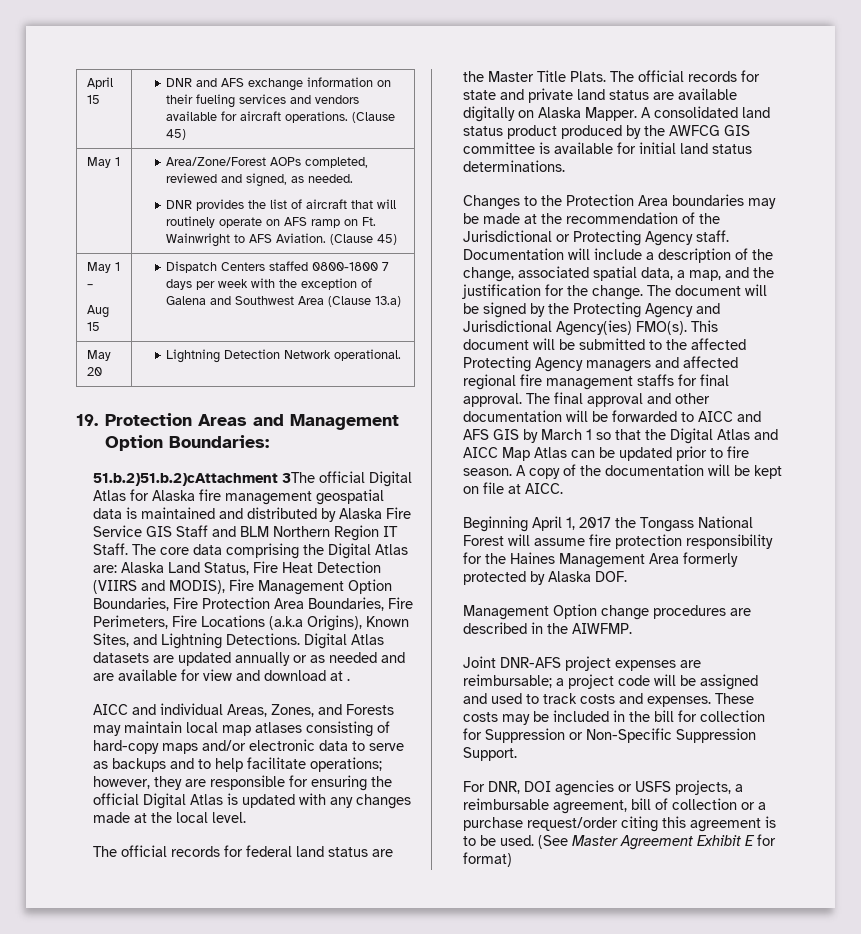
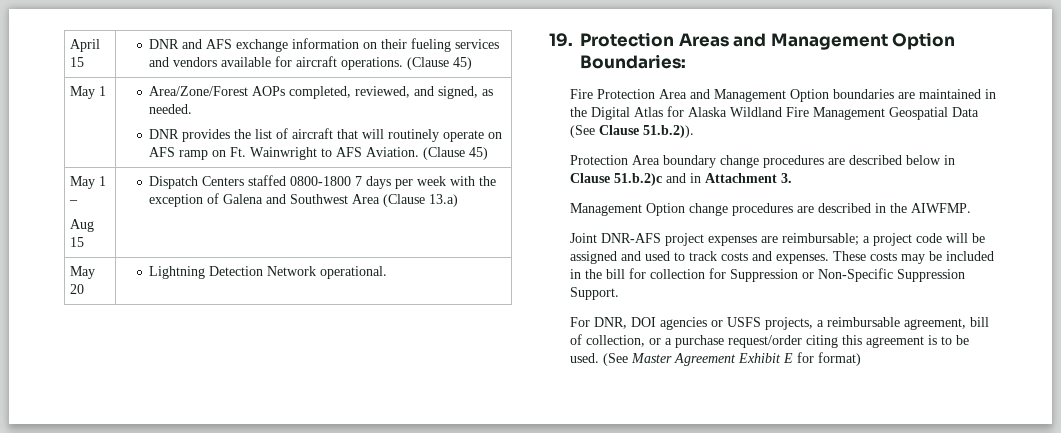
- May 1 | Area/Zone/Forest AOPs completed, reviewed and signed, as needed.
+ May 1 | Area/Zone/Forest AOPs completed, reviewed, and signed, as needed.
- 51.b.2)51.b.2)cAttachment 3The official Digital Atlas for Alaska fire management geospatial data is maintained and distributed by Alaska Fire Service GIS Staff and BLM Northern Region IT Staff. The core data comprising the Digital Atlas are: Alaska Land Status, Fire Heat Detection (VIIRS and MODIS), Fire Management Option Boundaries, Fire Protection Area Boundaries, Fire Perimeters, Fire Locations (a.k.a Origins), Known Sites, and Lightning Detections. Digital Atlas datasets are updated annually or as needed and are available for view and download at .
- AICC and individual Areas, Zones, and Forests may maintain local map atlases consisting of hard-copy maps and/or electronic data to serve as backups and to help facilitate operations; however, they are responsible for ensuring the official Digital Atlas is updated with any changes made at the local level.
- The official records for federal land status are the Master Title Plats. The official records for state and private land status are available digitally on Alaska Mapper. A consolidated land status product produced by the AWFCG GIS committee is available for initial land status determinations.
- Changes to the Protection Area boundaries may be made at the recommendation of the Jurisdictional or Protecting Agency staff. Documentation will include a description of the change, associated spatial data, a map, and the justification for the change. The document will be signed by the Protecting Agency and Jurisdictional Agency(ies) FMO(s). This document will be submitted to the affected Protecting Agency managers and affected regional fire management staffs for final approval. The final approval and other documentation will be forwarded to AICC and AFS GIS by March 1 so that the Digital Atlas and AICC Map Atlas can be updated prior to fire season. A copy of the documentation will be kept on file at AICC.
- Beginning April 1, 2017 the Tongass National Forest will assume fire protection responsibility for the Haines Management Area formerly protected by Alaska DOF.
+ Fire Protection Area and Management Option boundaries are maintained in the Digital Atlas for Alaska Wildland Fire Management Geospatial Data (See Clause 51.b.2)).
+ Protection Area boundary change procedures are described below in Clause 51.b.2)c and in Attachment 3.
- For DNR, DOI agencies or USFS projects, a reimbursable agreement, bill of collection or a purchase request/order citing this agreement is to be used.
+ For DNR, DOI agencies or USFS projects, a reimbursable agreement, bill of collection, or a purchase request/order citing this agreement is to be used.

